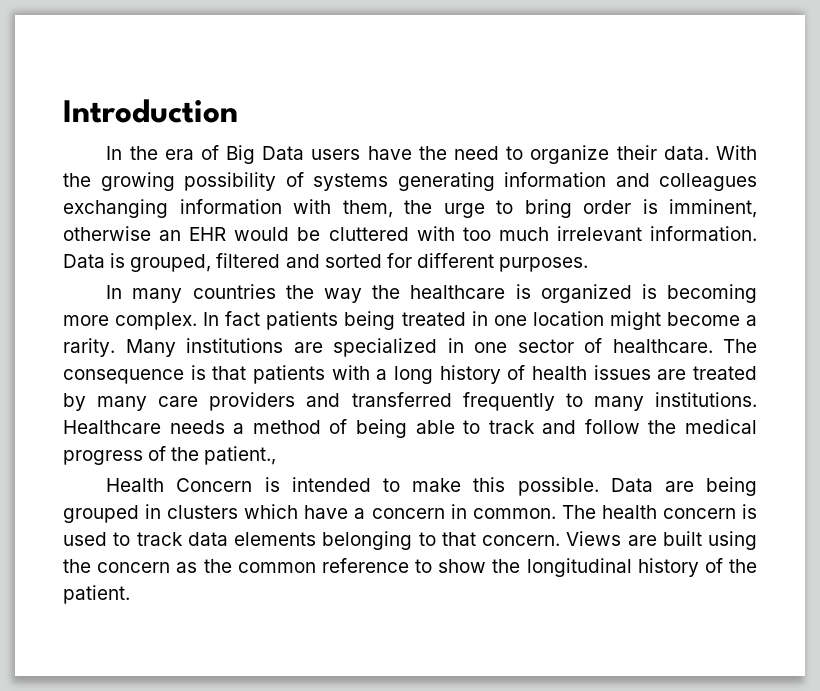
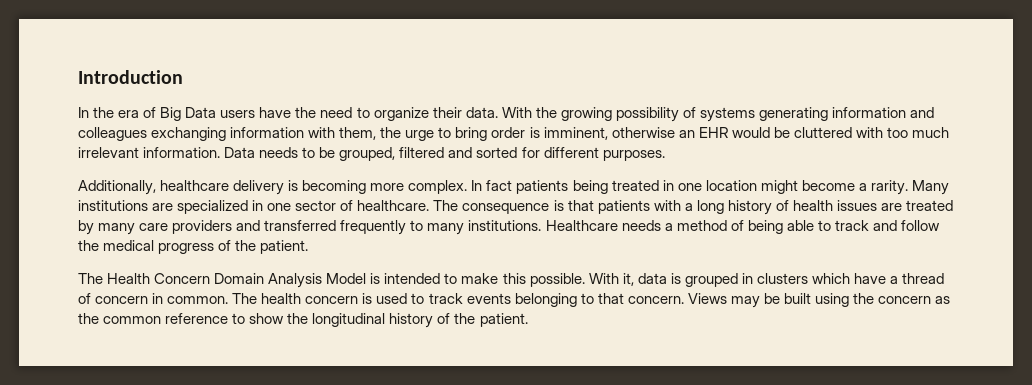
- Data is grouped, filtered and sorted for different purposes.
+ Data needs to be grouped, filtered and sorted for different purposes.
- In many countries the way the healthcare is organized is becoming more complex.
+ Additionally, healthcare delivery is becoming more complex.
- Healthcare needs a method of being able to track and follow the medical progress of the patient.,
- Health Concern is intended to make this possible.
+ Healthcare needs a method of being able to track and follow the medical progress of the patient.
+ The Health Concern Domain Analysis Model is intended to make this possible.
- Data are being grouped in clusters which have a concern in common.
+ With it, data is grouped in clusters which have a thread of concern in common.
- The health concern is used to track data elements belonging to that concern.
+ The health concern is used to track events belonging to that concern.
- Views are built using the concern as the common reference to show the longitudinal history of the patient.
+ Views may be built using the concern as the common reference to show the longitudinal history of the patient.

